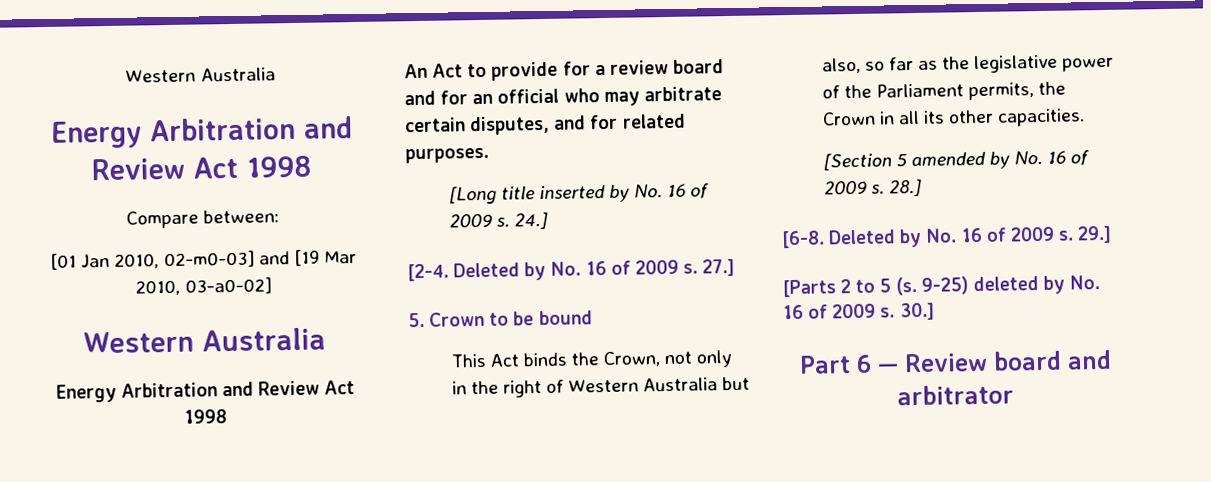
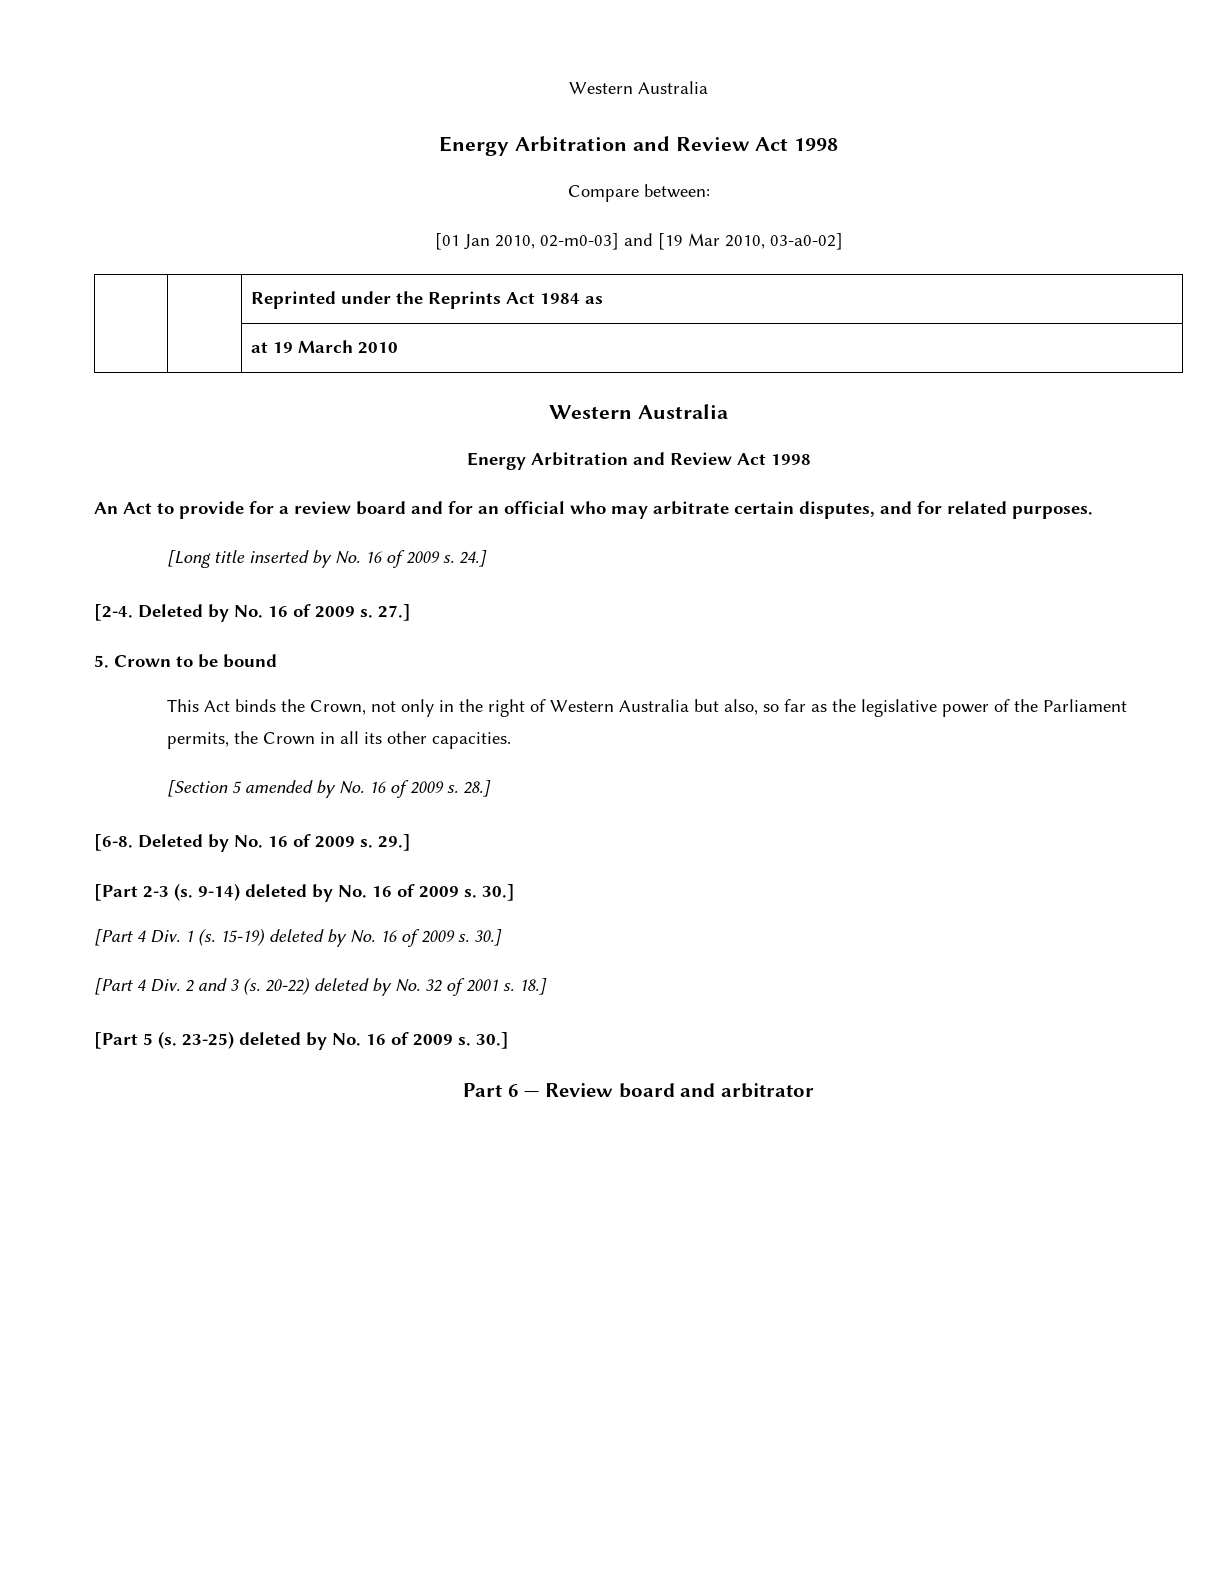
+ | | Reprinted under the Reprints Act 1984 as
+ | | at 19 March 2010
- [Parts 2 to 5 (s.
+ [Part 2-3 (s. 9-14) deleted by No. 16 of 2009 s. 30.]
+ [Part 4 Div. 1 (s. 15-19) deleted by No. 16 of 2009 s. 30.]
+ [Part 4 Div. 2 and 3 (s. 20-22) deleted by No. 32 of 2001 s. 18.]
+ [Part 5 (s.
- 9-25) deleted by No. 16 of 2009 s.
+ 23-25) deleted by No. 16 of 2009 s.

